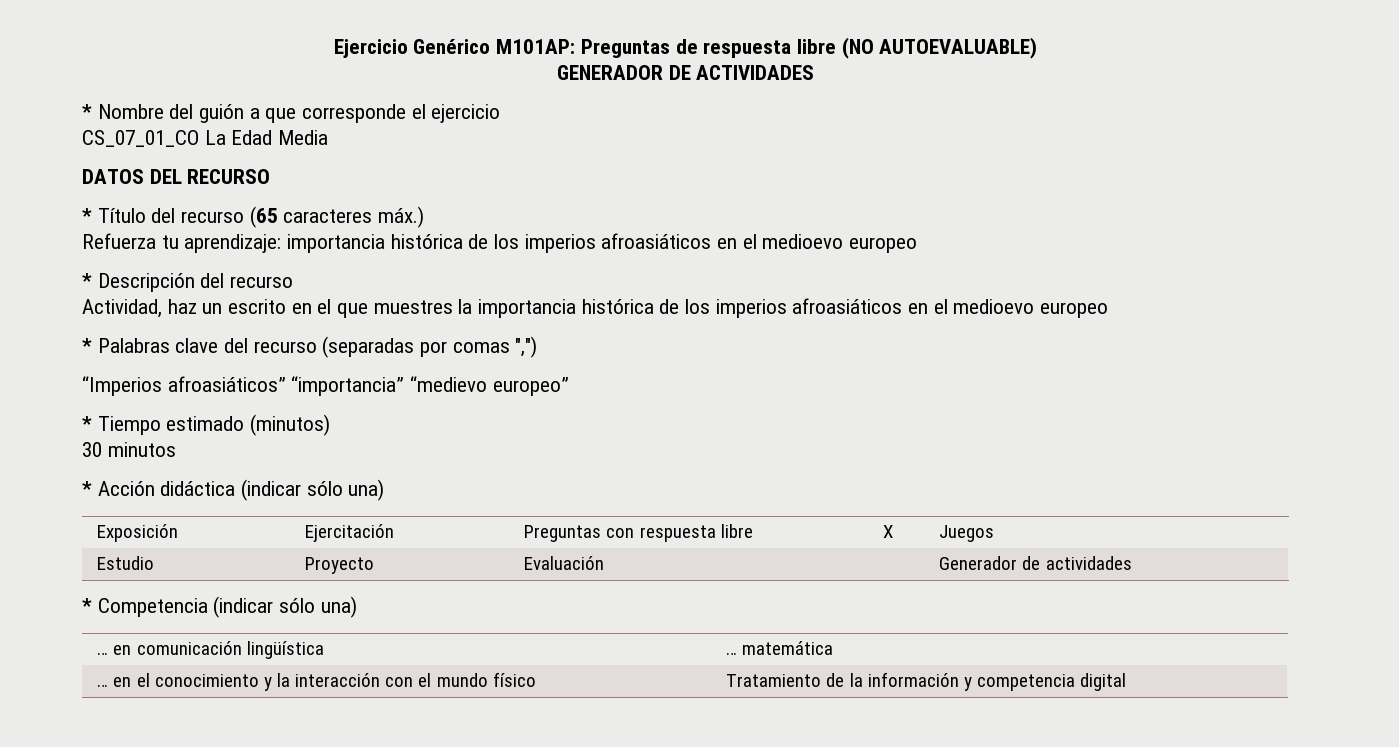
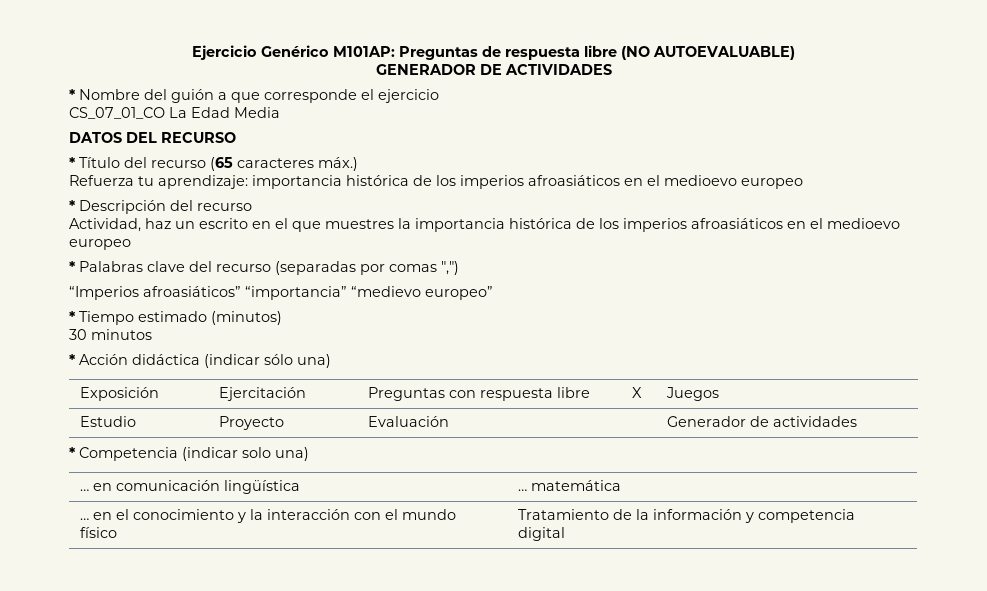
- * Competencia (indicar sólo una)
+ * Competencia (indicar solo una)

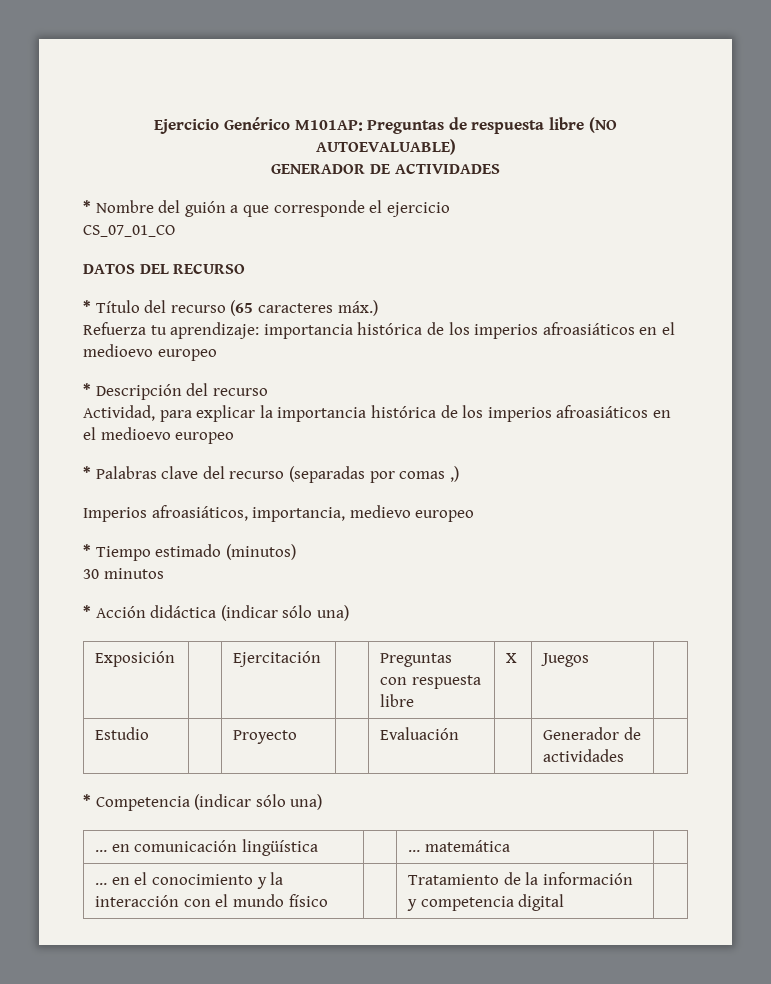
- CS_07_01_CO La Edad Media
+ CS_07_01_CO
- Actividad, haz un escrito en el que muestres la importancia histórica de los imperios afroasiáticos en el medioevo europeo
+ Actividad, para explicar la importancia histórica de los imperios afroasiáticos en el medioevo europeo
- * Palabras clave del recurso (separadas por comas ",")
- “Imperios afroasiáticos” “importancia” “medievo europeo”
+ * Palabras clave del recurso (separadas por comas ,)
+ Imperios afroasiáticos, importancia, medievo europeo
- * Competencia (indicar solo una)
+ * Competencia (indicar sólo una)

